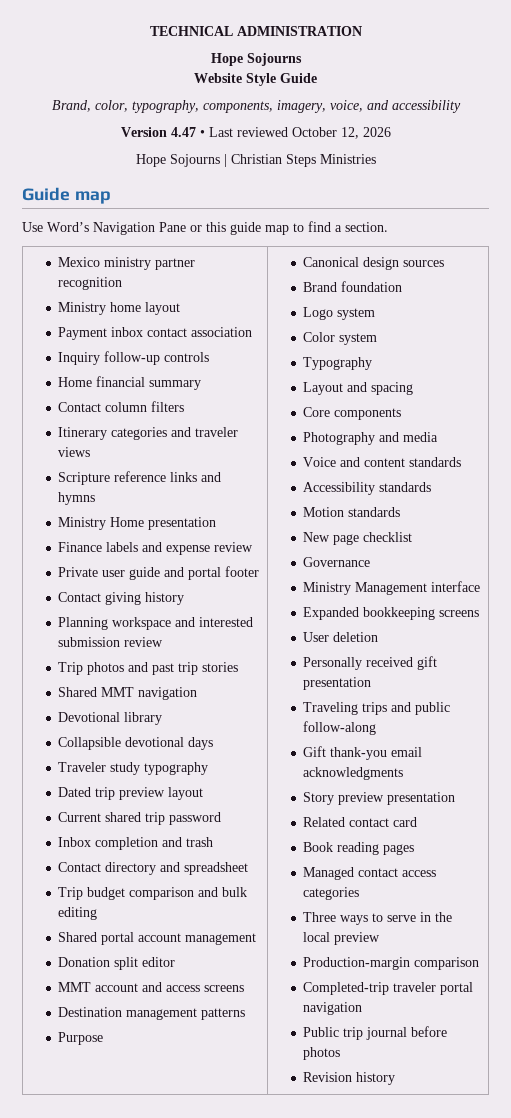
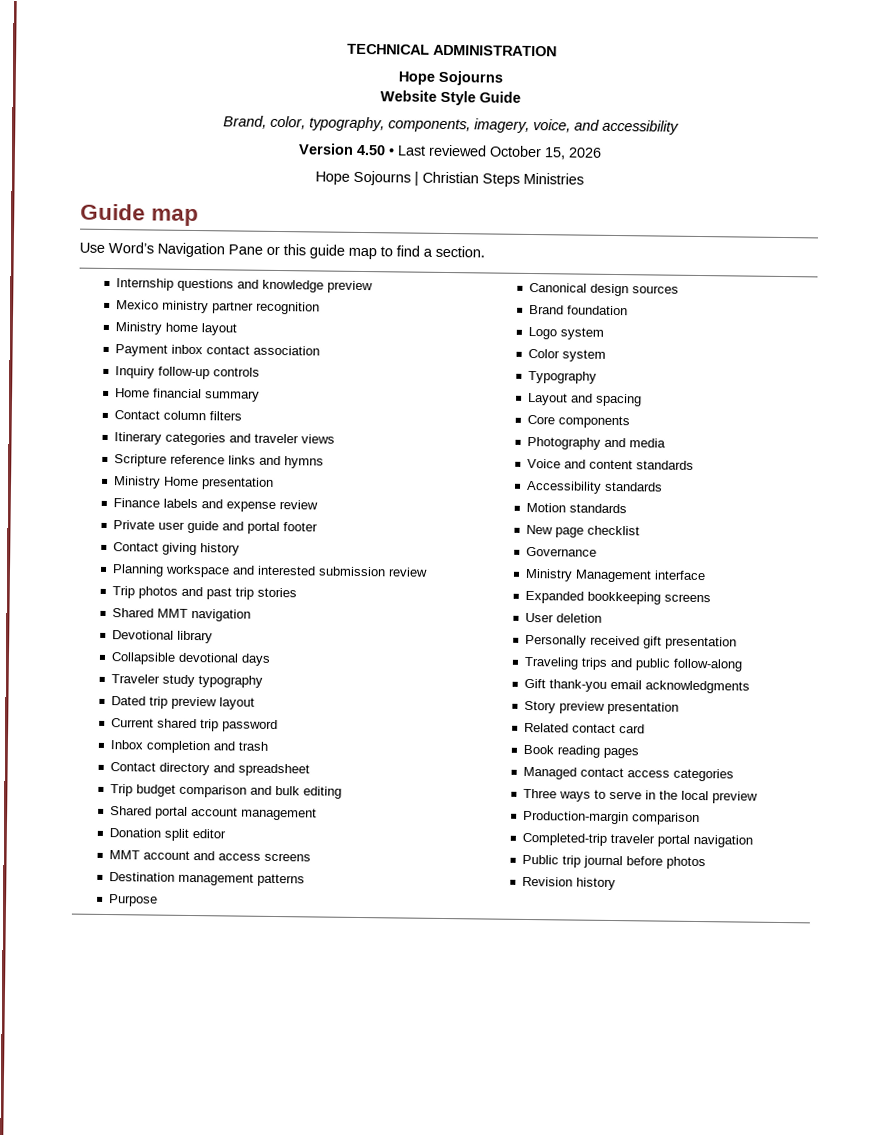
- Version 4.47 • Last reviewed October 12, 2026
+ Version 4.50 • Last reviewed October 15, 2026
+ Internship questions and knowledge preview

